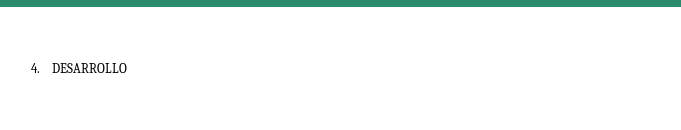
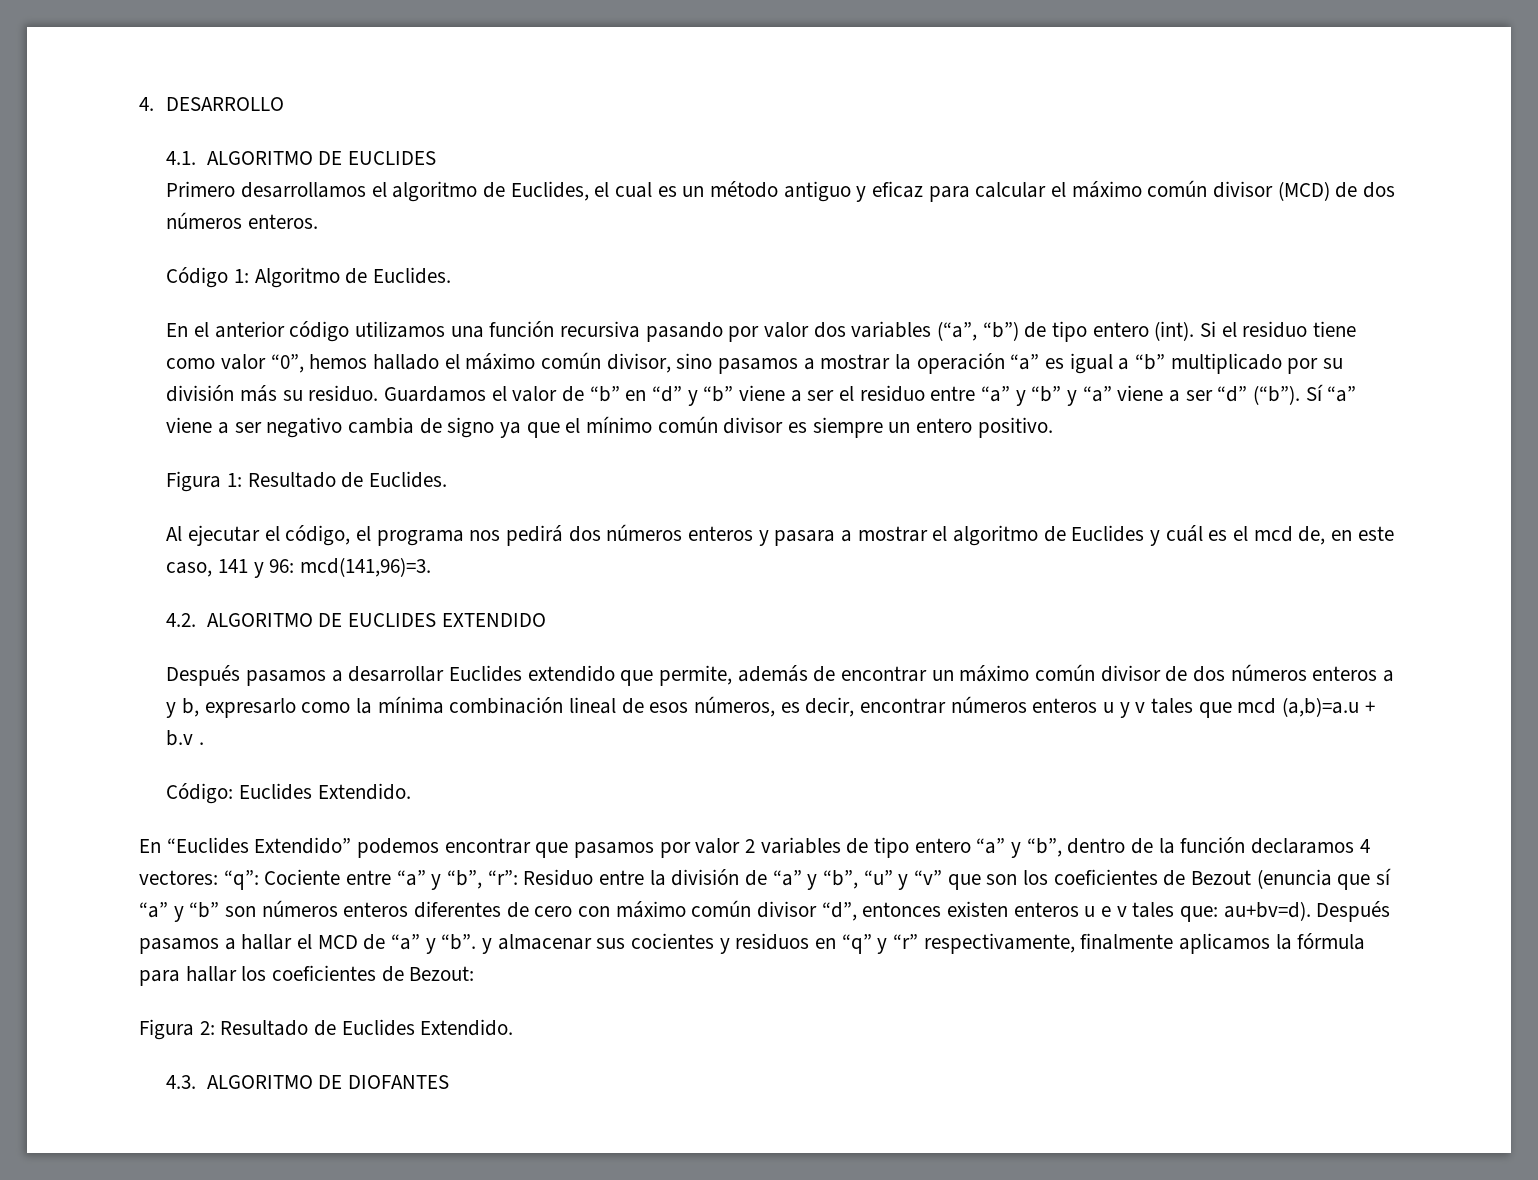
+ 4.1. ALGORITMO DE EUCLIDES
+ Primero desarrollamos el algoritmo de Euclides, el cual es un método antiguo y eficaz para calcular el máximo común divisor (MCD) de dos números enteros.
+ Código 1: Algoritmo de Euclides.
+ En el anterior código utilizamos una función recursiva pasando por valor dos variables (“a”, “b”) de tipo entero (int). Si el residuo tiene como valor “0”, hemos hallado el máximo común divisor, sino pasamos a mostrar la operación “a” es igual a “b” multiplicado por su división más su residuo. Guardamos el valor de “b” en “d” y “b” viene a ser el residuo entre “a” y “b” y “a” viene a ser “d” (“b”). Sí “a” viene a ser negativo cambia de signo ya que el mínimo común divisor es siempre un entero positivo.
+ Figura 1: Resultado de Euclides.
+ Al ejecutar el código, el programa nos pedirá dos números enteros y pasara a mostrar el algoritmo de Euclides y cuál es el mcd de, en este caso, 141 y 96: mcd(141,96)=3.
+ 4.2. ALGORITMO DE EUCLIDES EXTENDIDO
+ Después pasamos a desarrollar Euclides extendido que permite, además de encontrar un máximo común divisor de dos números enteros a y b, expresarlo como la mínima combinación lineal de esos números, es decir, encontrar números enteros u y v tales que mcd (a,b)=a.u + b.v .
+ Código: Euclides Extendido.
+ En “Euclides Extendido” podemos encontrar que pasamos por valor 2 variables de tipo entero “a” y “b”, dentro de la función declaramos 4 vectores: “q”: Cociente entre “a” y “b”, “r”: Residuo entre la división de “a” y “b”, “u” y “v” que son los coeficientes de Bezout (enuncia que sí “a” y “b” son números enteros diferentes de cero con máximo común divisor “d”, entonces existen enteros u e v tales que: au+bv=d). Después pasamos a hallar el MCD de “a” y “b”. y almacenar sus cocientes y residuos en “q” y “r” respectivamente, finalmente aplicamos la fórmula para hallar los coeficientes de Bezout:
+ Figura 2: Resultado de Euclides Extendido.
+ 4.3. ALGORITMO DE DIOFANTES

